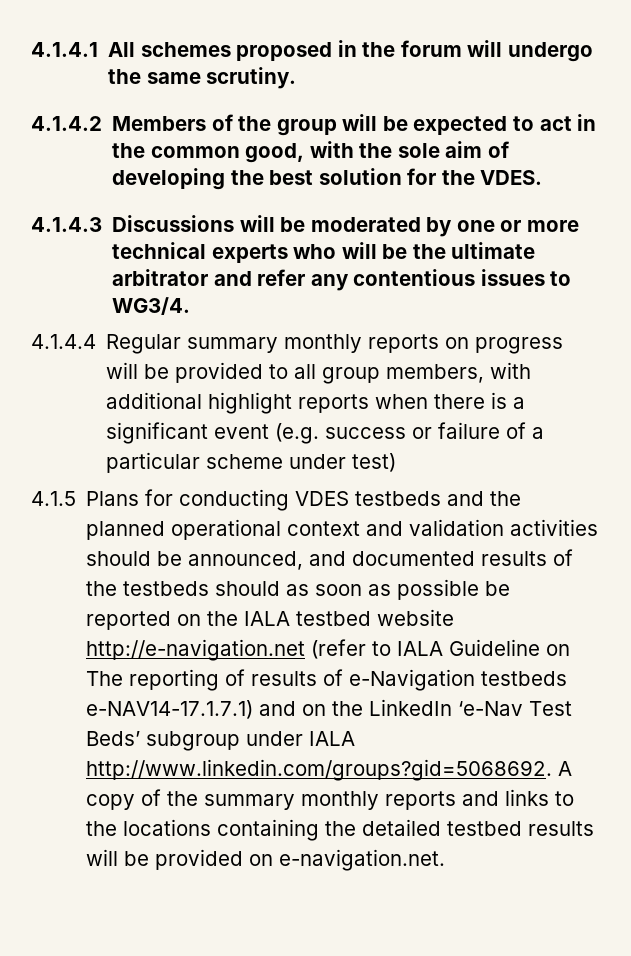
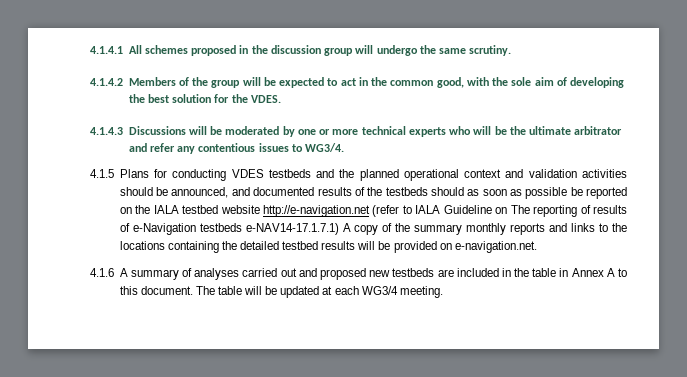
- 4.1.4.1 All schemes proposed in the forum will undergo the same scrutiny.
+ 4.1.4.1 All schemes proposed in the discussion group will undergo the same scrutiny.
- 4.1.4.4 Regular summary monthly reports on progress will be provided to all group members, with additional highlight reports when there is a significant event (e.g. success or failure of a particular scheme under test)
- 4.1.5 Plans for conducting VDES testbeds and the planned operational context and validation activities should be announced, and documented results of the testbeds should as soon as possible be reported on the IALA testbed website http://e-navigation.net (refer to IALA Guideline on The reporting of results of e-Navigation testbeds e-NAV14-17.1.7.1) and on the LinkedIn ‘e-Nav Test Beds’ subgroup under IALA http://www.linkedin.com/groups?gid=5068692. A copy of the summary monthly reports and links to the locations containing the detailed testbed results will be provided on e-navigation.net.
+ 4.1.5 Plans for conducting VDES testbeds and the planned operational context and validation activities should be announced, and documented results of the testbeds should as soon as possible be reported on the IALA testbed website http://e-navigation.net (refer to IALA Guideline on The reporting of results of e-Navigation testbeds e-NAV14-17.1.7.1) A copy of the summary monthly reports and links to the locations containing the detailed testbed results will be provided on e-navigation.net.
+ 4.1.6 A summary of analyses carried out and proposed new testbeds are included in the table in Annex A to this document. The table will be updated at each WG3/4 meeting.

